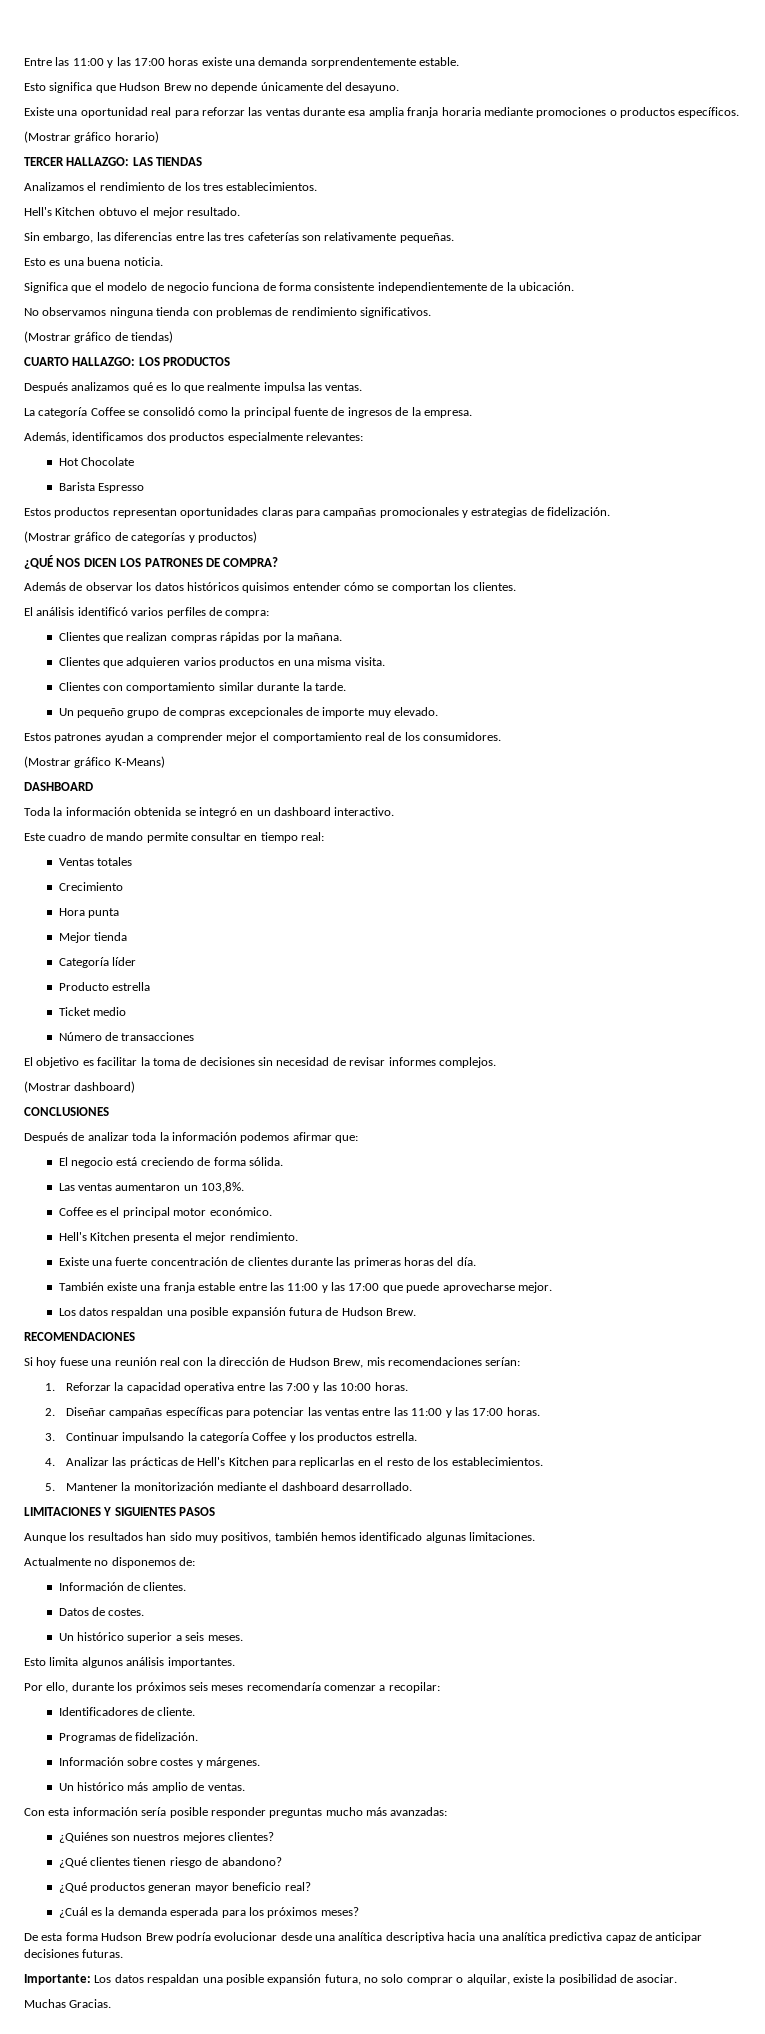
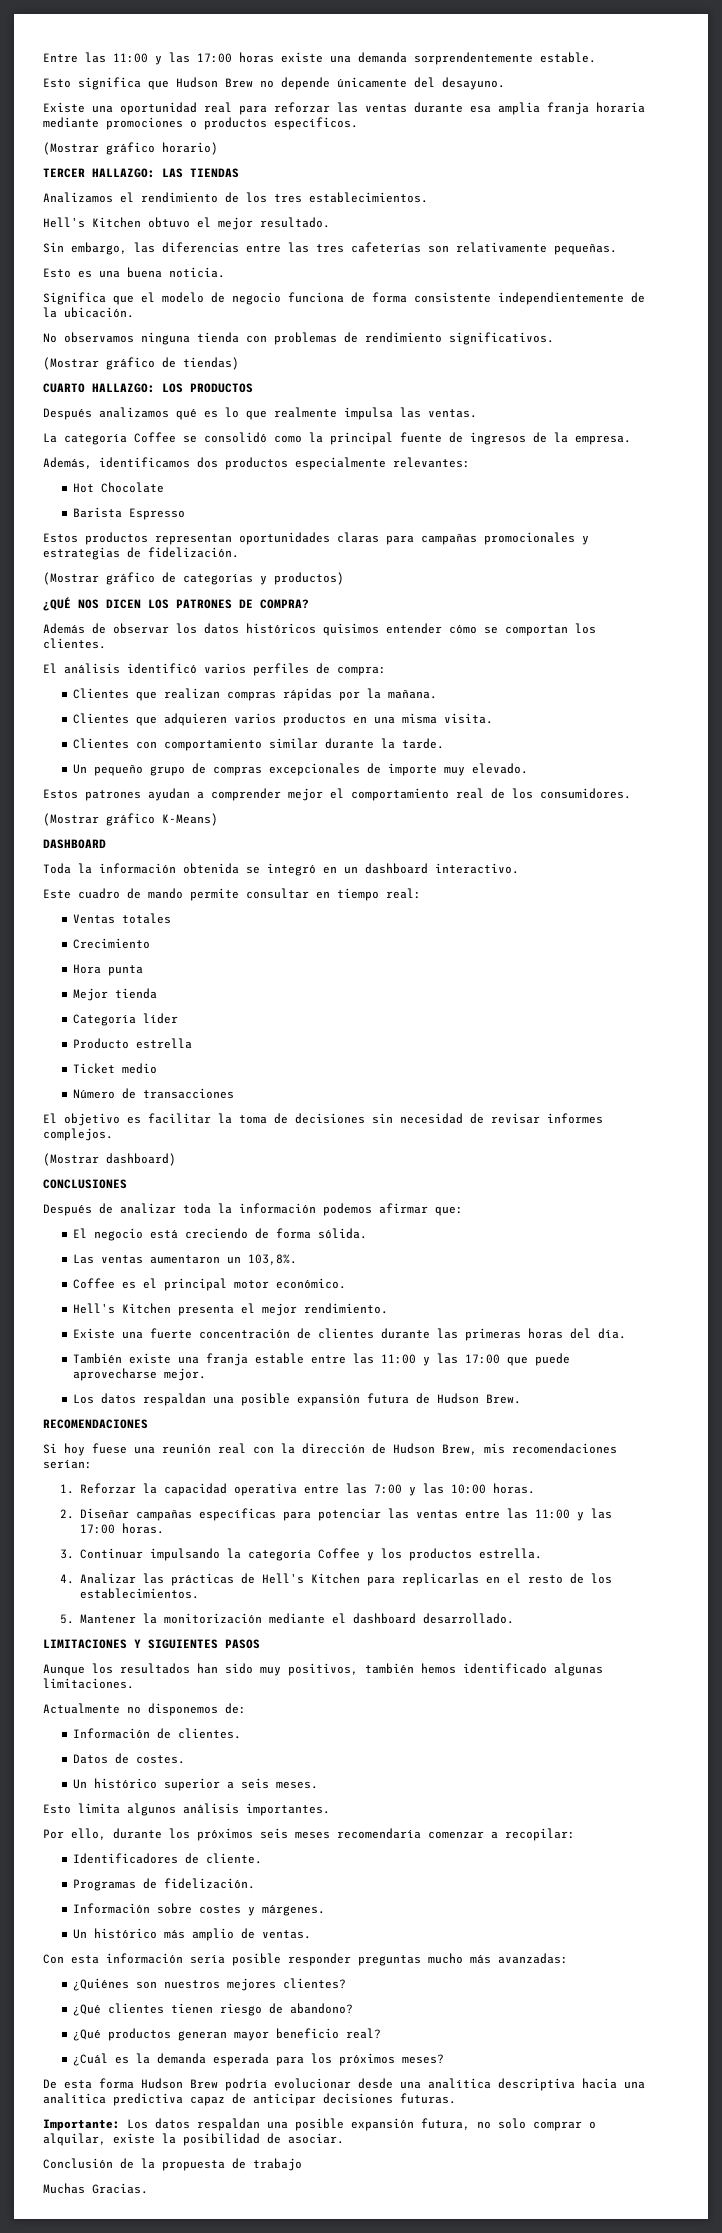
+ Conclusión de la propuesta de trabajo

